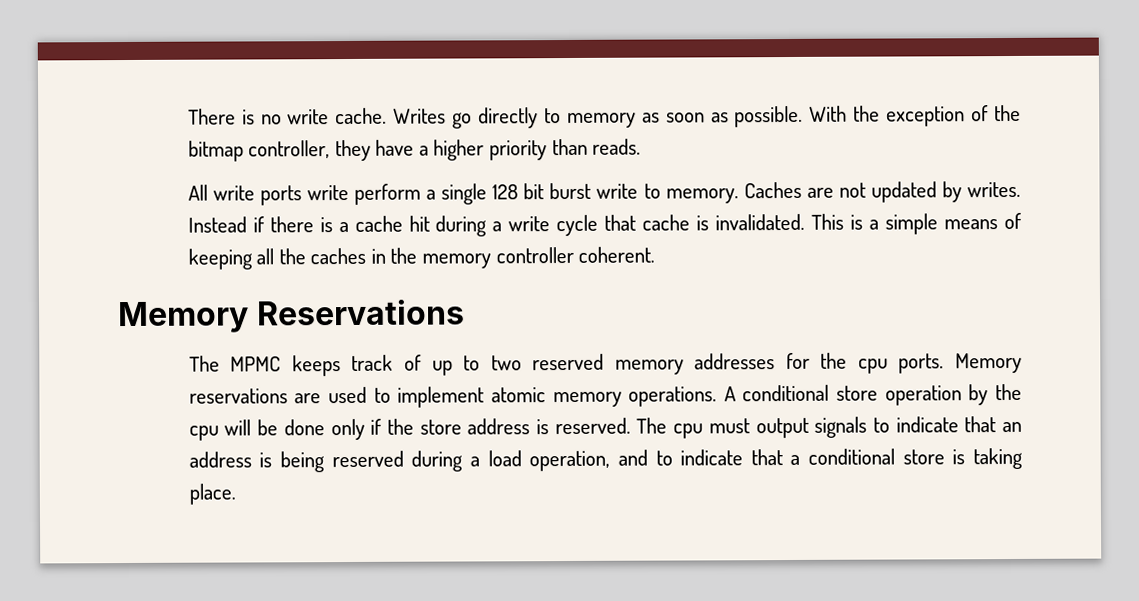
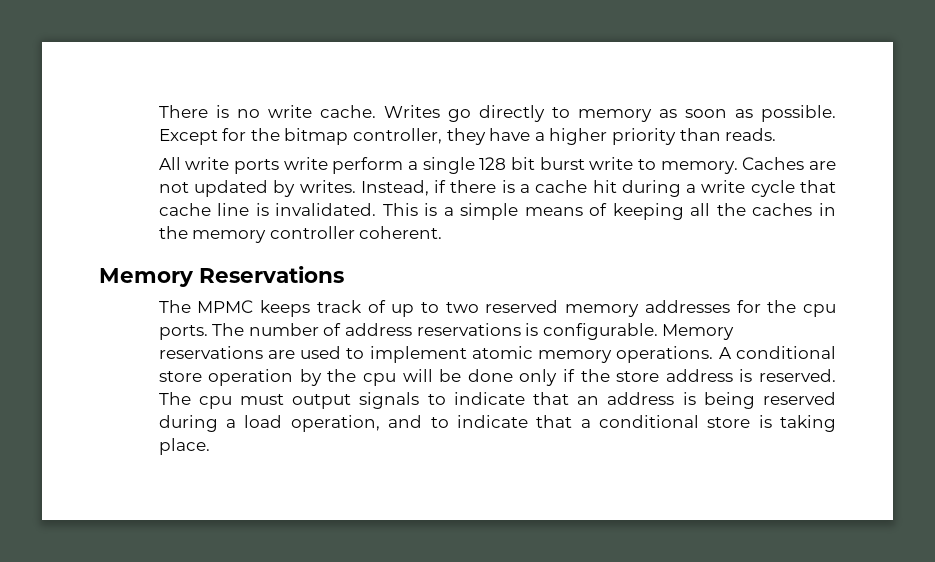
- With the exception of the bitmap controller, they have a higher priority than reads.
+ Except for the bitmap controller, they have a higher priority than reads.
- Instead if there is a cache hit during a write cycle that cache is invalidated.
+ Instead, if there is a cache hit during a write cycle that cache line is invalidated.
+ The number of address reservations is configurable.

